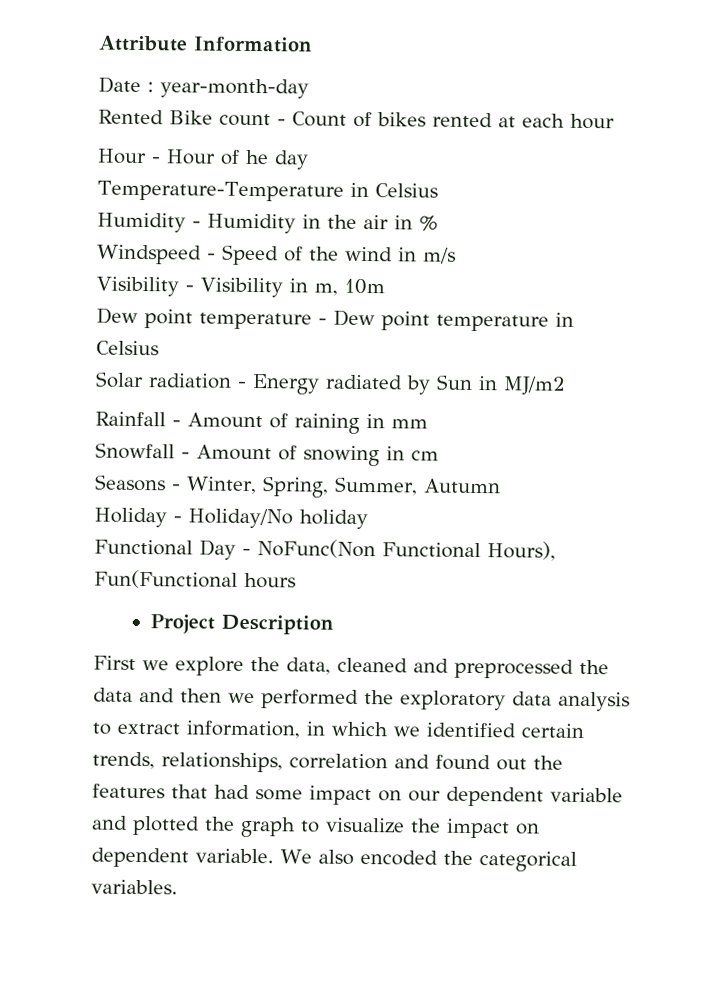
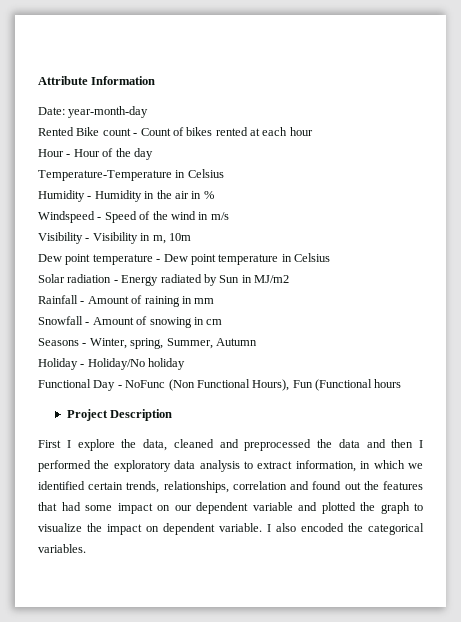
- Date : year-month-day
+ Date: year-month-day
- Hour - Hour of he day
+ Hour - Hour of the day
- Seasons - Winter, Spring, Summer, Autumn
+ Seasons - Winter, spring, Summer, Autumn
- Functional Day - NoFunc(Non Functional Hours), Fun(Functional hours
+ Functional Day - NoFunc (Non Functional Hours), Fun (Functional hours
- First we explore the data, cleaned and preprocessed the data and then we performed the exploratory data analysis to extract information, in which we identified certain trends, relationships, correlation and found out the features that had some impact on our dependent variable and plotted the graph to visualize the impact on dependent variable.
+ First I explore the data, cleaned and preprocessed the data and then I performed the exploratory data analysis to extract information, in which we identified certain trends, relationships, correlation and found out the features that had some impact on our dependent variable and plotted the graph to visualize the impact on dependent variable.
- We also encoded the categorical variables.
+ I also encoded the categorical variables.

